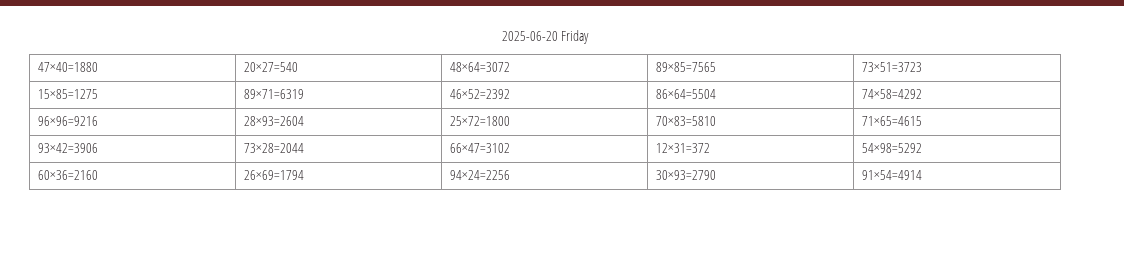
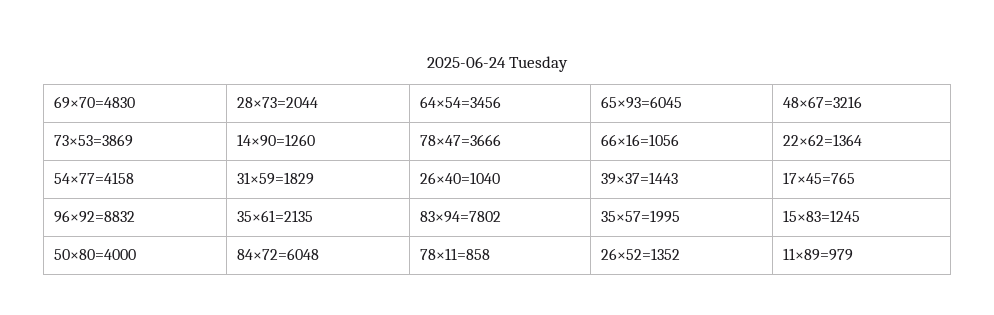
- 2025-06-20 Friday
- 47×40=1880 | 20×27=540 | 48×64=3072 | 89×85=7565 | 73×51=3723
- 15×85=1275 | 89×71=6319 | 46×52=2392 | 86×64=5504 | 74×58=4292
- 96×96=9216 | 28×93=2604 | 25×72=1800 | 70×83=5810 | 71×65=4615
- 93×42=3906 | 73×28=2044 | 66×47=3102 | 12×31=372 | 54×98=5292
- 60×36=2160 | 26×69=1794 | 94×24=2256 | 30×93=2790 | 91×54=4914
+ 2025-06-24 Tuesday
+ 69×70=4830 | 28×73=2044 | 64×54=3456 | 65×93=6045 | 48×67=3216
+ 73×53=3869 | 14×90=1260 | 78×47=3666 | 66×16=1056 | 22×62=1364
+ 54×77=4158 | 31×59=1829 | 26×40=1040 | 39×37=1443 | 17×45=765
+ 96×92=8832 | 35×61=2135 | 83×94=7802 | 35×57=1995 | 15×83=1245
+ 50×80=4000 | 84×72=6048 | 78×11=858 | 26×52=1352 | 11×89=979

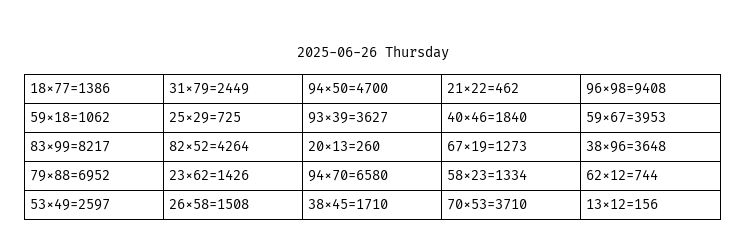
- 2025-06-24 Tuesday
- 69×70=4830 | 28×73=2044 | 64×54=3456 | 65×93=6045 | 48×67=3216
- 73×53=3869 | 14×90=1260 | 78×47=3666 | 66×16=1056 | 22×62=1364
- 54×77=4158 | 31×59=1829 | 26×40=1040 | 39×37=1443 | 17×45=765
- 96×92=8832 | 35×61=2135 | 83×94=7802 | 35×57=1995 | 15×83=1245
- 50×80=4000 | 84×72=6048 | 78×11=858 | 26×52=1352 | 11×89=979
+ 2025-06-26 Thursday
+ 18×77=1386 | 31×79=2449 | 94×50=4700 | 21×22=462 | 96×98=9408
+ 59×18=1062 | 25×29=725 | 93×39=3627 | 40×46=1840 | 59×67=3953
+ 83×99=8217 | 82×52=4264 | 20×13=260 | 67×19=1273 | 38×96=3648
+ 79×88=6952 | 23×62=1426 | 94×70=6580 | 58×23=1334 | 62×12=744
+ 53×49=2597 | 26×58=1508 | 38×45=1710 | 70×53=3710 | 13×12=156

